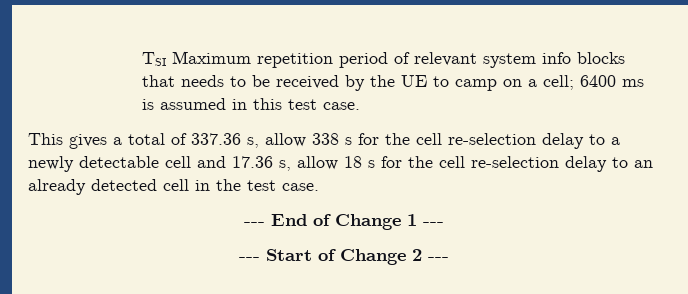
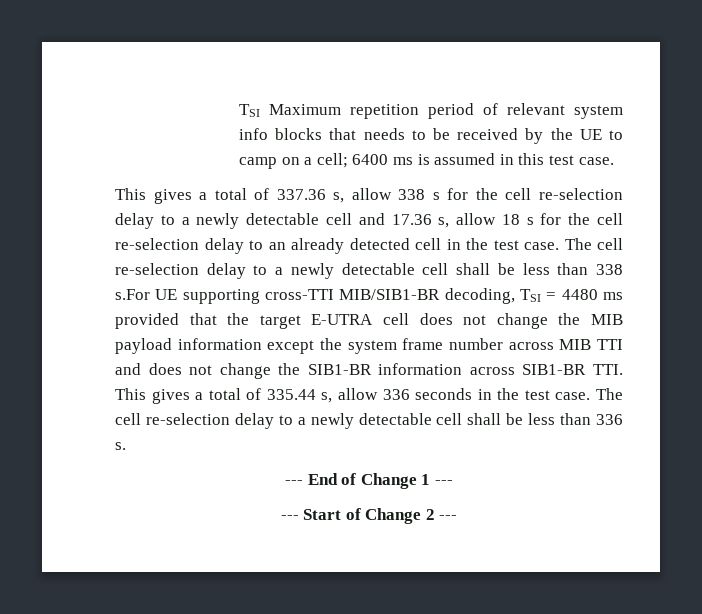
+ The cell re-selection delay to a newly detectable cell shall be less than 338 s.For UE supporting cross-TTI MIB/SIB1-BR decoding, TSI = 4480 ms provided that the target E-UTRA cell does not change the MIB payload information except the system frame number across MIB TTI and does not change the SIB1-BR information across SIB1-BR TTI. This gives a total of 335.44 s, allow 336 seconds in the test case. The cell re-selection delay to a newly detectable cell shall be less than 336 s.

